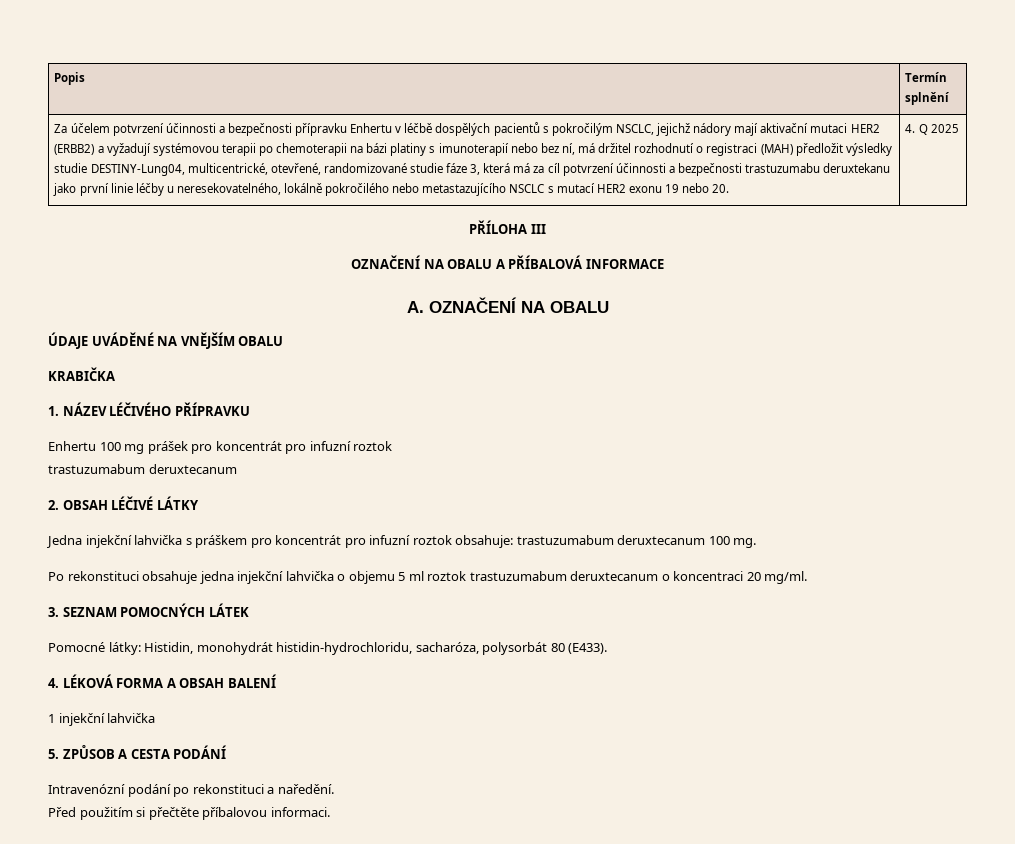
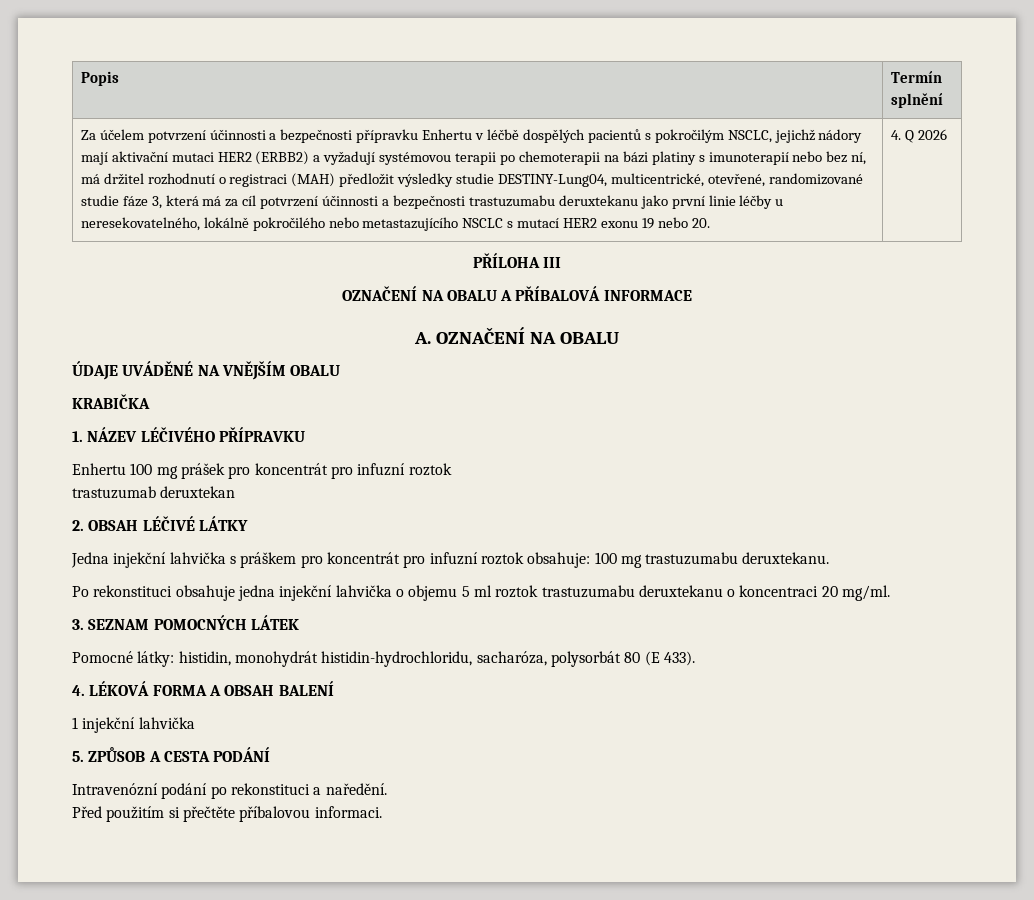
- 4. Q 2025
+ 4. Q 2026
  Enhertu 100 mg prášek pro koncentrát pro infuzní roztok
- trastuzumabum deruxtecanum
+ trastuzumab deruxtekan
- Jedna injekční lahvička s práškem pro koncentrát pro infuzní roztok obsahuje: trastuzumabum deruxtecanum 100 mg.
+ Jedna injekční lahvička s práškem pro koncentrát pro infuzní roztok obsahuje: 100 mg trastuzumabu deruxtekanu.
- Po rekonstituci obsahuje jedna injekční lahvička o objemu 5 ml roztok trastuzumabum deruxtecanum o koncentraci 20 mg/ml.
+ Po rekonstituci obsahuje jedna injekční lahvička o objemu 5 ml roztok trastuzumabu deruxtekanu o koncentraci 20 mg/ml.
- Pomocné látky: Histidin, monohydrát histidin-hydrochloridu, sacharóza, polysorbát 80 (E433).
+ Pomocné látky: histidin, monohydrát histidin-hydrochloridu, sacharóza, polysorbát 80 (E 433).

